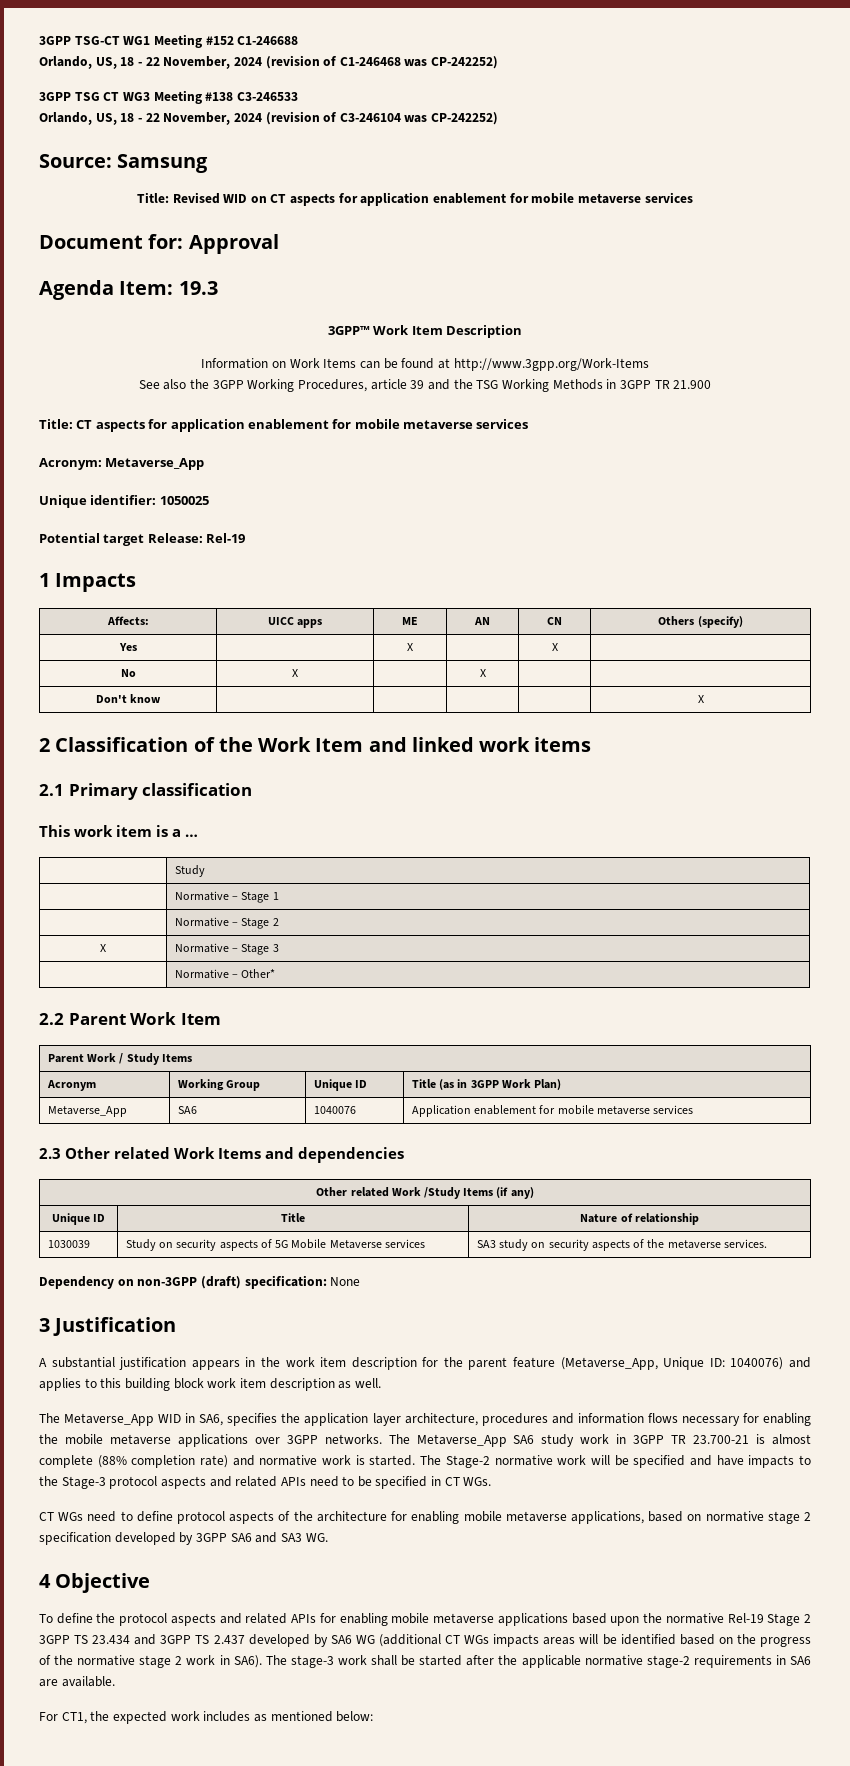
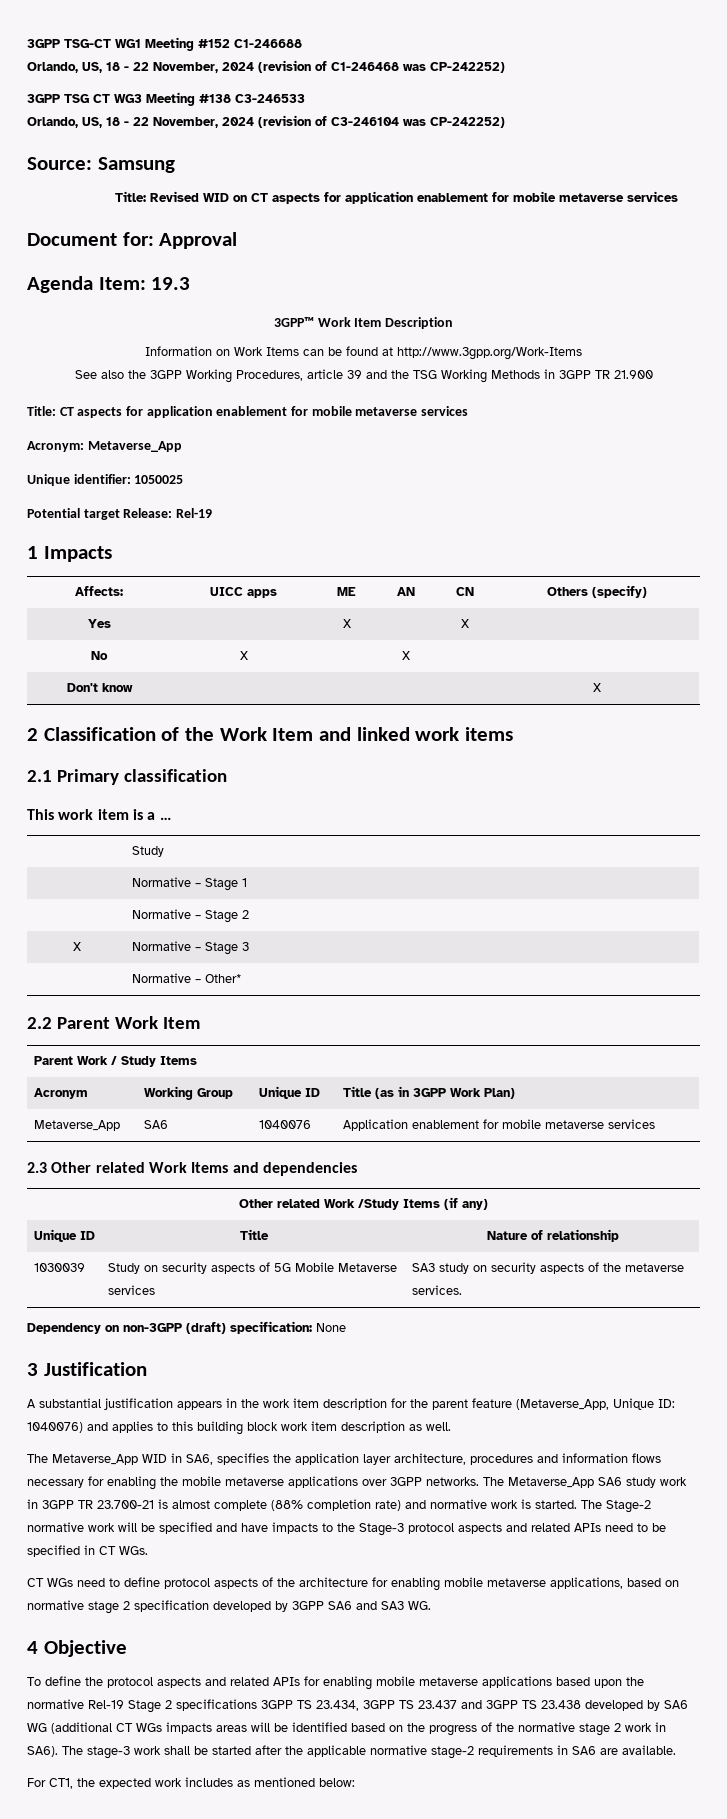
- To define the protocol aspects and related APIs for enabling mobile metaverse applications based upon the normative Rel-19 Stage 2 3GPP TS 23.434 and 3GPP TS 2.437 developed by SA6 WG (additional CT WGs impacts areas will be identified based on the progress of the normative stage 2 work in SA6).
+ To define the protocol aspects and related APIs for enabling mobile metaverse applications based upon the normative Rel-19 Stage 2 specifications 3GPP TS 23.434, 3GPP TS 23.437 and 3GPP TS 23.438 developed by SA6 WG (additional CT WGs impacts areas will be identified based on the progress of the normative stage 2 work in SA6).

